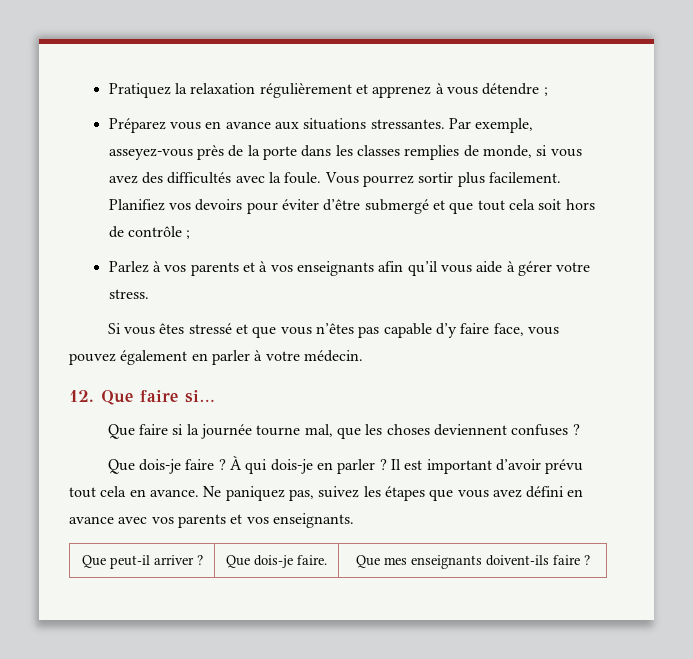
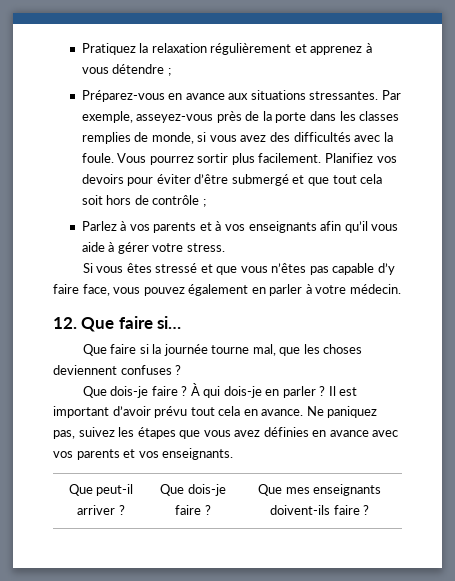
- Préparez vous en avance aux situations stressantes.
+ Préparez-vous en avance aux situations stressantes.
- Ne paniquez pas, suivez les étapes que vous avez défini en avance avec vos parents et vos enseignants.
+ Ne paniquez pas, suivez les étapes que vous avez définies en avance avec vos parents et vos enseignants.
- Que peut-il arriver ? | Que dois-je faire. | Que mes enseignants doivent-ils faire ?
+ Que peut-il arriver ? | Que dois-je faire ? | Que mes enseignants doivent-ils faire ?

